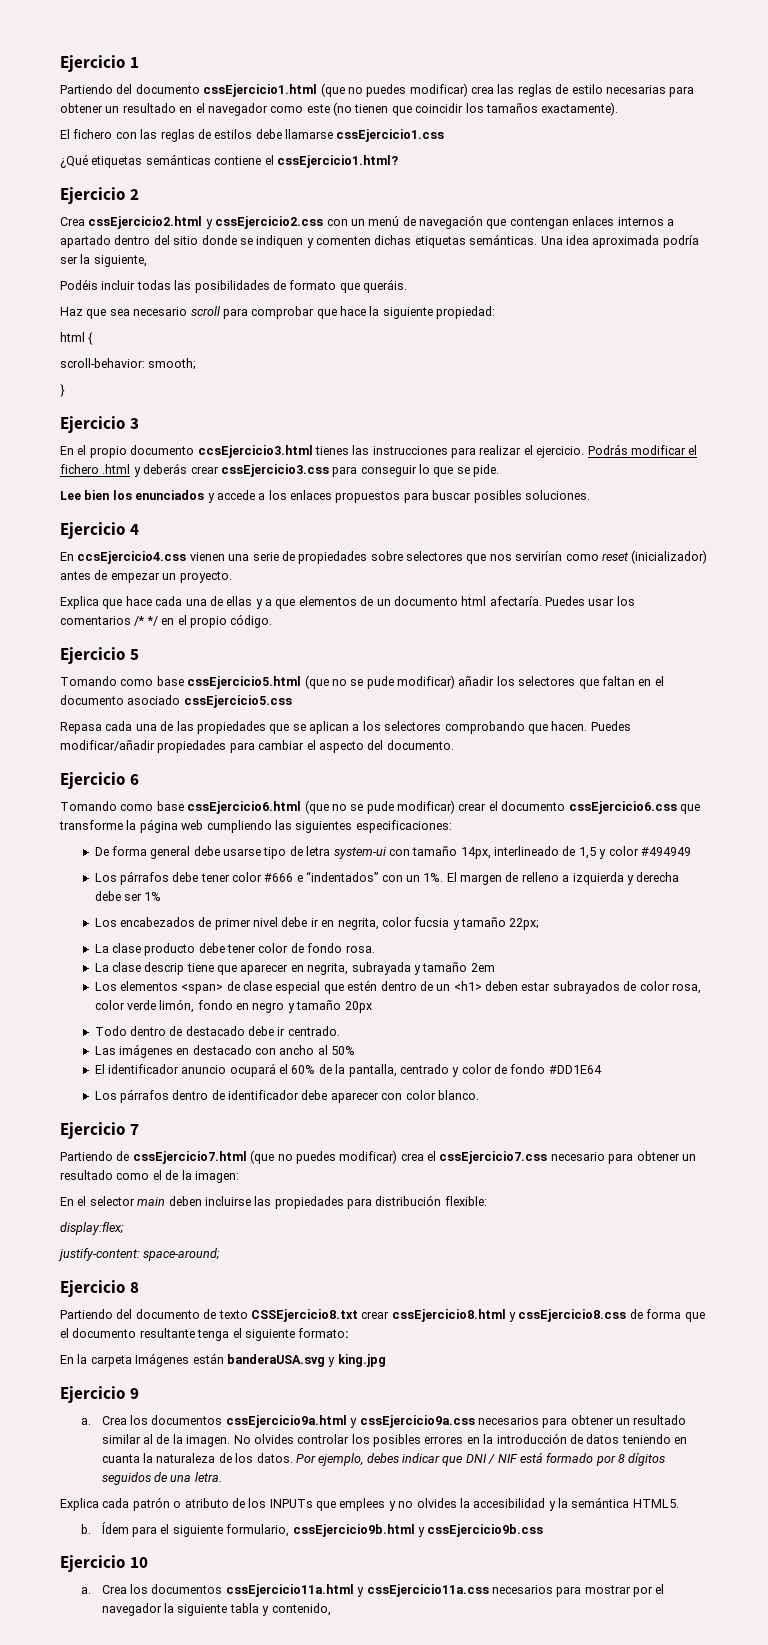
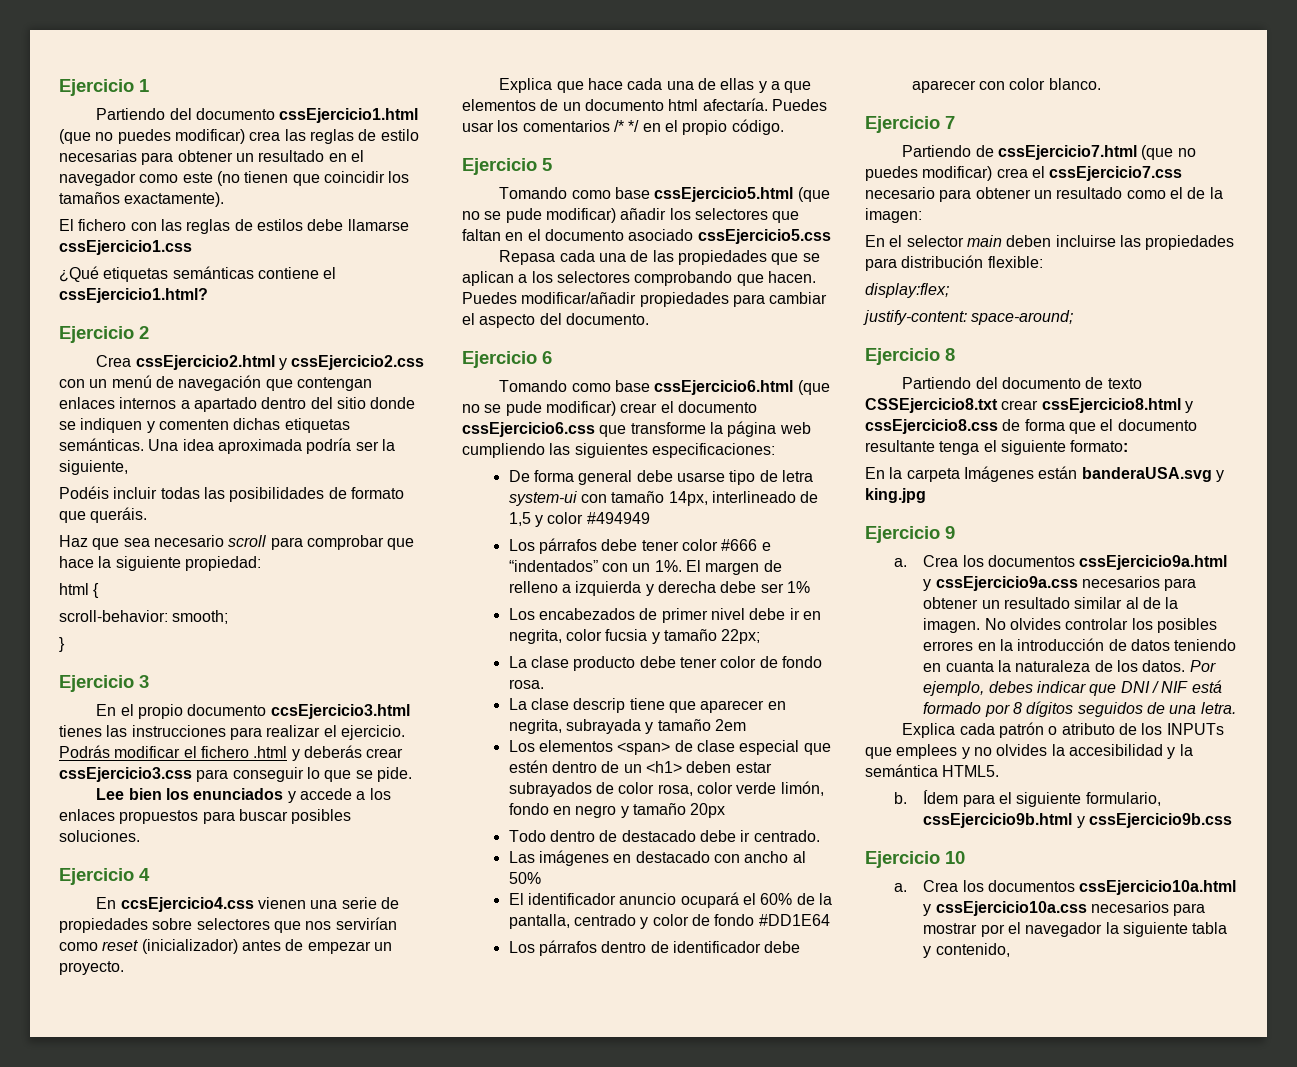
- Crea los documentos cssEjercicio11a.html y cssEjercicio11a.css necesarios para mostrar por el navegador la siguiente tabla y contenido,
+ Crea los documentos cssEjercicio10a.html y cssEjercicio10a.css necesarios para mostrar por el navegador la siguiente tabla y contenido,

